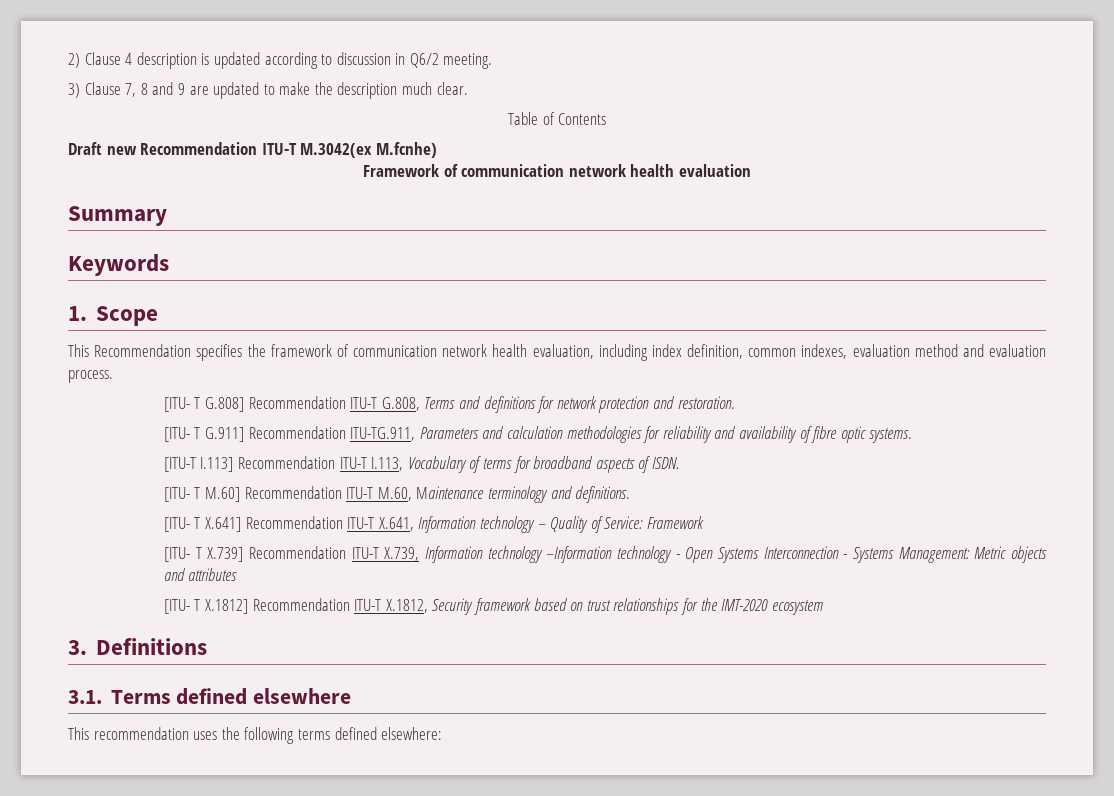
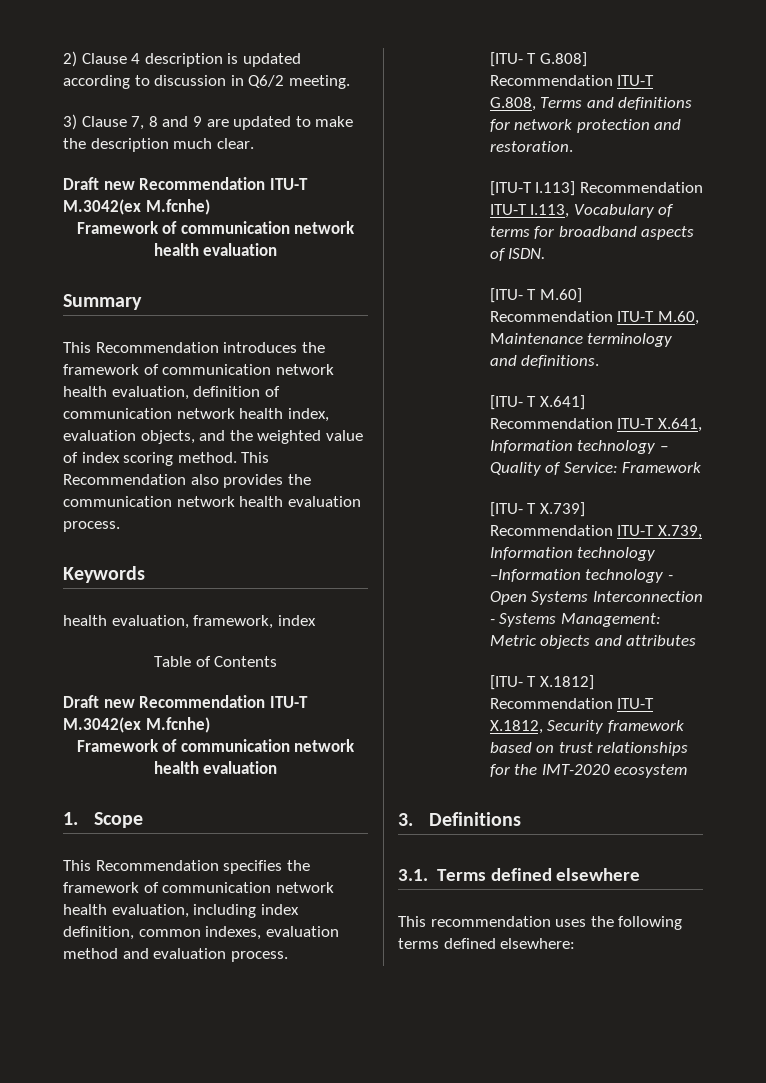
  3) Clause 7, 8 and 9 are updated to make the description much clear.
+ Draft new Recommendation ITU-T M.3042(ex M.fcnhe)
+ Framework of communication network health evaluation
+ Summary
+ This Recommendation introduces the framework of communication network health evaluation, definition of communication network health index, evaluation objects, and the weighted value of index scoring method. This Recommendation also provides the communication network health evaluation process.
+ Keywords
+ health evaluation, framework, index
- Summary
- Keywords
- [ITU- T G.911] Recommendation ITU-TG.911, Parameters and calculation methodologies for reliability and availability of fibre optic systems.

